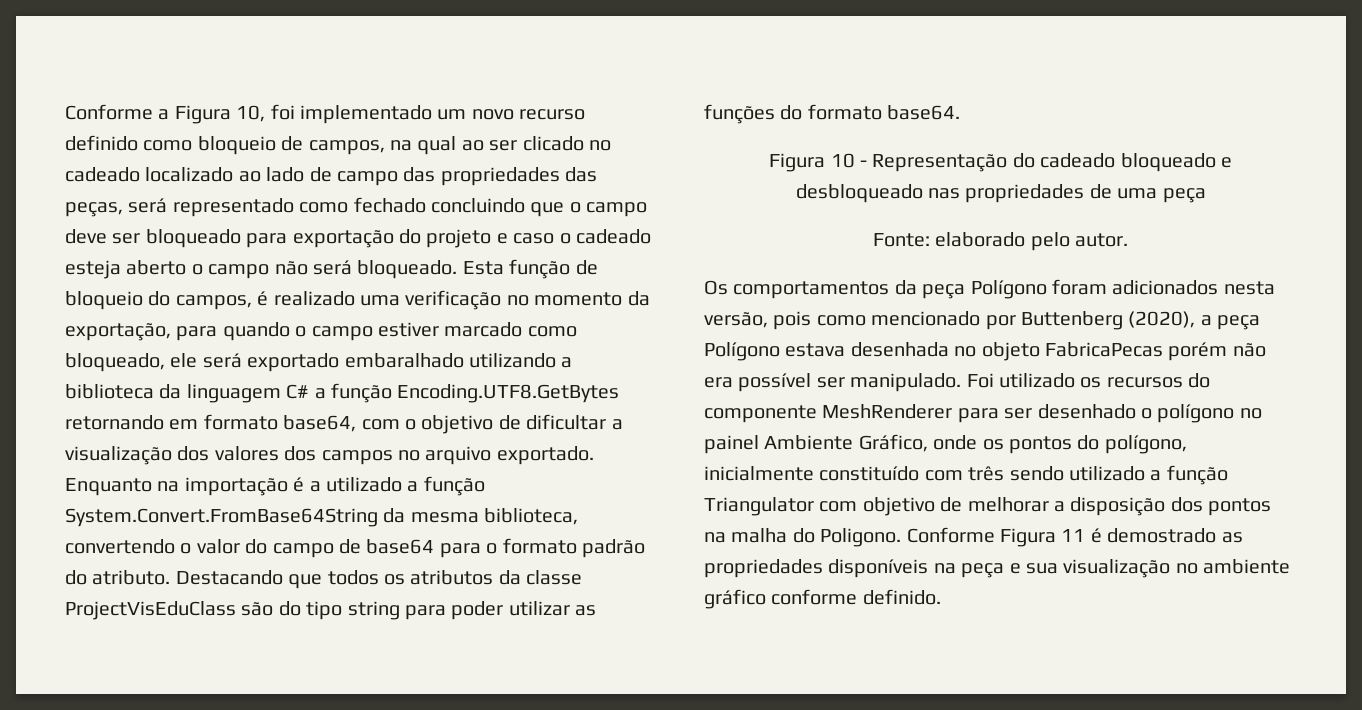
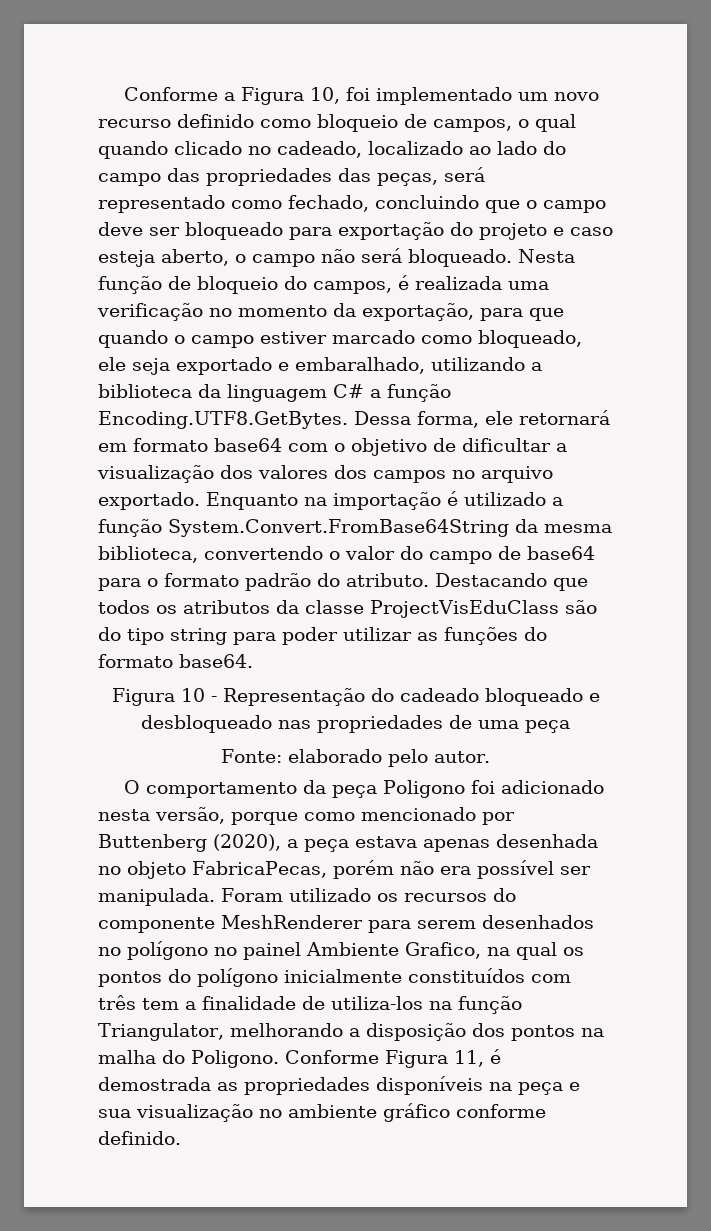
- Conforme a Figura 10, foi implementado um novo recurso definido como bloqueio de campos, na qual ao ser clicado no cadeado localizado ao lado de campo das propriedades das peças, será representado como fechado concluindo que o campo deve ser bloqueado para exportação do projeto e caso o cadeado esteja aberto o campo não será bloqueado.
+ Conforme a Figura 10, foi implementado um novo recurso definido como bloqueio de campos, o qual quando clicado no cadeado, localizado ao lado do campo das propriedades das peças, será representado como fechado, concluindo que o campo deve ser bloqueado para exportação do projeto e caso esteja aberto, o campo não será bloqueado.
- Esta função de bloqueio do campos, é realizado uma verificação no momento da exportação, para quando o campo estiver marcado como bloqueado, ele será exportado embaralhado utilizando a biblioteca da linguagem C# a função Encoding.UTF8.GetBytes retornando em formato base64, com o objetivo de dificultar a visualização dos valores dos campos no arquivo exportado.
+ Nesta função de bloqueio do campos, é realizada uma verificação no momento da exportação, para que quando o campo estiver marcado como bloqueado, ele seja exportado e embaralhado, utilizando a biblioteca da linguagem C# a função Encoding.UTF8.GetBytes. Dessa forma, ele retornará em formato base64 com o objetivo de dificultar a visualização dos valores dos campos no arquivo exportado.
- Enquanto na importação é a utilizado a função System.Convert.FromBase64String da mesma biblioteca, convertendo o valor do campo de base64 para o formato padrão do atributo.
+ Enquanto na importação é utilizado a função System.Convert.FromBase64String da mesma biblioteca, convertendo o valor do campo de base64 para o formato padrão do atributo.
- Os comportamentos da peça Polígono foram adicionados nesta versão, pois como mencionado por Buttenberg (2020), a peça Polígono estava desenhada no objeto FabricaPecas porém não era possível ser manipulado. Foi utilizado os recursos do componente MeshRenderer para ser desenhado o polígono no painel Ambiente Gráfico, onde os pontos do polígono, inicialmente constituído com três sendo utilizado a função Triangulator com objetivo de melhorar a disposição dos pontos na malha do Poligono.
+ O comportamento da peça Poligono foi adicionado nesta versão, porque como mencionado por Buttenberg (2020), a peça estava apenas desenhada no objeto FabricaPecas, porém não era possível ser manipulada. Foram utilizado os recursos do componente MeshRenderer para serem desenhados no polígono no painel Ambiente Grafico, na qual os pontos do polígono inicialmente constituídos com três tem a finalidade de utiliza-los na função Triangulator, melhorando a disposição dos pontos na malha do Poligono.
- Conforme Figura 11 é demostrado as propriedades disponíveis na peça e sua visualização no ambiente gráfico conforme definido.
+ Conforme Figura 11, é demostrada as propriedades disponíveis na peça e sua visualização no ambiente gráfico conforme definido.

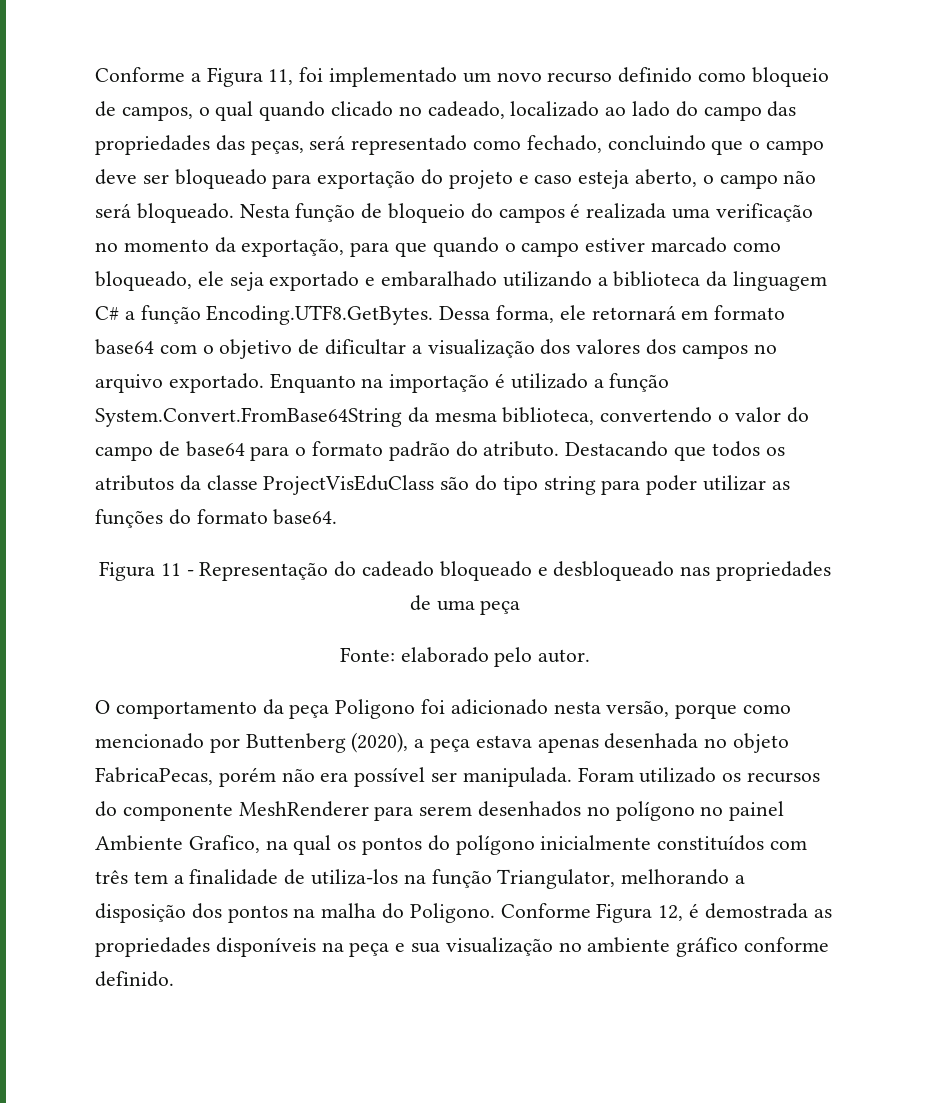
- Conforme a Figura 10, foi implementado um novo recurso definido como bloqueio de campos, o qual quando clicado no cadeado, localizado ao lado do campo das propriedades das peças, será representado como fechado, concluindo que o campo deve ser bloqueado para exportação do projeto e caso esteja aberto, o campo não será bloqueado.
+ Conforme a Figura 11, foi implementado um novo recurso definido como bloqueio de campos, o qual quando clicado no cadeado, localizado ao lado do campo das propriedades das peças, será representado como fechado, concluindo que o campo deve ser bloqueado para exportação do projeto e caso esteja aberto, o campo não será bloqueado.
- Nesta função de bloqueio do campos, é realizada uma verificação no momento da exportação, para que quando o campo estiver marcado como bloqueado, ele seja exportado e embaralhado, utilizando a biblioteca da linguagem C# a função Encoding.UTF8.GetBytes. Dessa forma, ele retornará em formato base64 com o objetivo de dificultar a visualização dos valores dos campos no arquivo exportado.
+ Nesta função de bloqueio do campos é realizada uma verificação no momento da exportação, para que quando o campo estiver marcado como bloqueado, ele seja exportado e embaralhado utilizando a biblioteca da linguagem C# a função Encoding.UTF8.GetBytes. Dessa forma, ele retornará em formato base64 com o objetivo de dificultar a visualização dos valores dos campos no arquivo exportado.
- Figura 10 - Representação do cadeado bloqueado e desbloqueado nas propriedades de uma peça
+ Figura 11 - Representação do cadeado bloqueado e desbloqueado nas propriedades de uma peça
- Conforme Figura 11, é demostrada as propriedades disponíveis na peça e sua visualização no ambiente gráfico conforme definido.
+ Conforme Figura 12, é demostrada as propriedades disponíveis na peça e sua visualização no ambiente gráfico conforme definido.

